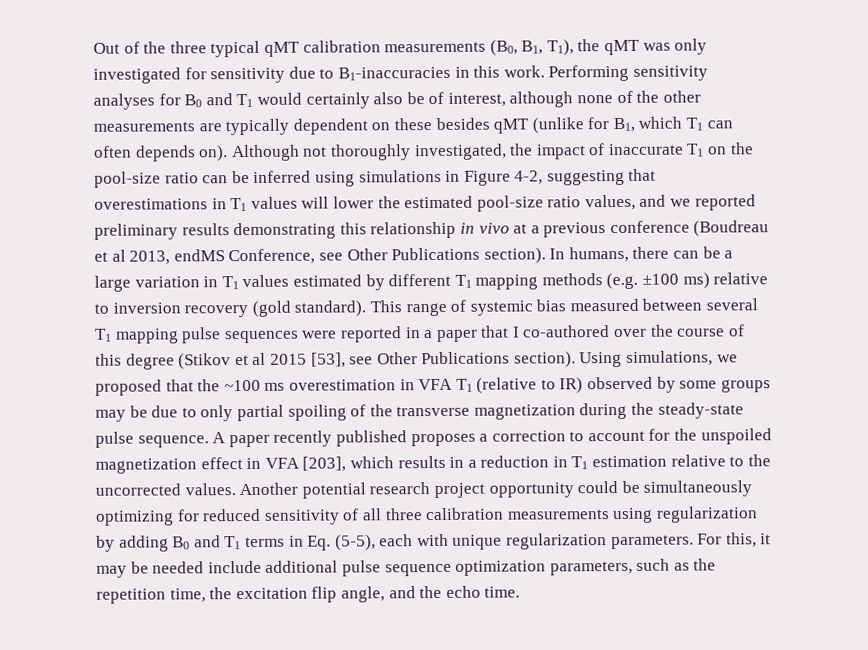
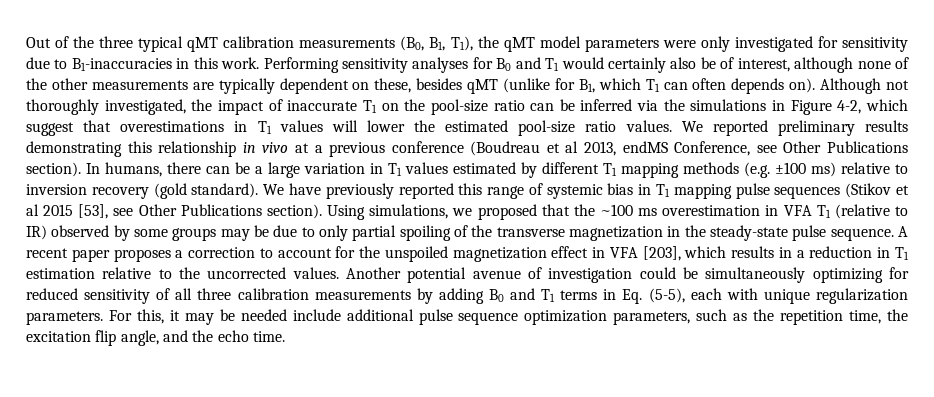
- Out of the three typical qMT calibration measurements (B0, B1, T1), the qMT was only investigated for sensitivity due to B1-inaccuracies in this work.
+ Out of the three typical qMT calibration measurements (B0, B1, T1), the qMT model parameters were only investigated for sensitivity due to B1-inaccuracies in this work.
- Performing sensitivity analyses for B0 and T1 would certainly also be of interest, although none of the other measurements are typically dependent on these besides qMT (unlike for B1, which T1 can often depends on).
+ Performing sensitivity analyses for B0 and T1 would certainly also be of interest, although none of the other measurements are typically dependent on these, besides qMT (unlike for B1, which T1 can often depends on).
- Although not thoroughly investigated, the impact of inaccurate T1 on the pool-size ratio can be inferred using simulations in Figure 4-2, suggesting that overestimations in T1 values will lower the estimated pool-size ratio values, and we reported preliminary results demonstrating this relationship in vivo at a previous conference (Boudreau et al 2013, endMS Conference, see Other Publications section).
+ Although not thoroughly investigated, the impact of inaccurate T1 on the pool-size ratio can be inferred via the simulations in Figure 4-2, which suggest that overestimations in T1 values will lower the estimated pool-size ratio values. We reported preliminary results demonstrating this relationship in vivo at a previous conference (Boudreau et al 2013, endMS Conference, see Other Publications section).
- This range of systemic bias measured between several T1 mapping pulse sequences were reported in a paper that I co-authored over the course of this degree (Stikov et al 2015 [53], see Other Publications section).
+ We have previously reported this range of systemic bias in T1 mapping pulse sequences (Stikov et al 2015 [53], see Other Publications section).
- Using simulations, we proposed that the ~100 ms overestimation in VFA T1 (relative to IR) observed by some groups may be due to only partial spoiling of the transverse magnetization during the steady-state pulse sequence.
+ Using simulations, we proposed that the ~100 ms overestimation in VFA T1 (relative to IR) observed by some groups may be due to only partial spoiling of the transverse magnetization in the steady-state pulse sequence.
- A paper recently published proposes a correction to account for the unspoiled magnetization effect in VFA [203], which results in a reduction in T1 estimation relative to the uncorrected values.
+ A recent paper proposes a correction to account for the unspoiled magnetization effect in VFA [203], which results in a reduction in T1 estimation relative to the uncorrected values.
- Another potential research project opportunity could be simultaneously optimizing for reduced sensitivity of all three calibration measurements using regularization by adding B0 and T1 terms in Eq. (5-5), each with unique regularization parameters.
+ Another potential avenue of investigation could be simultaneously optimizing for reduced sensitivity of all three calibration measurements by adding B0 and T1 terms in Eq. (5-5), each with unique regularization parameters.

